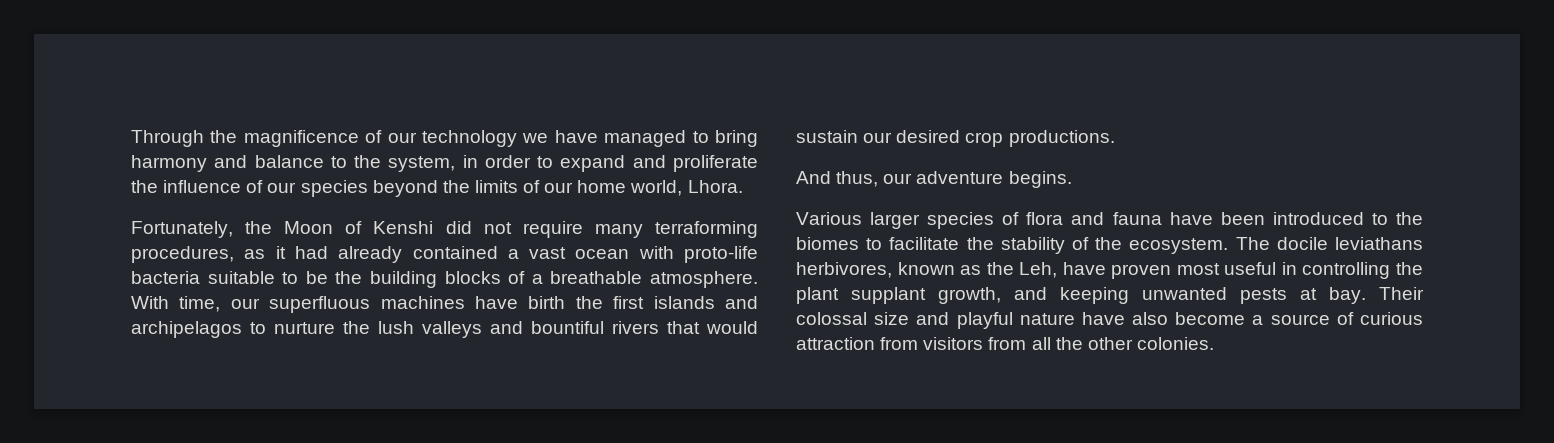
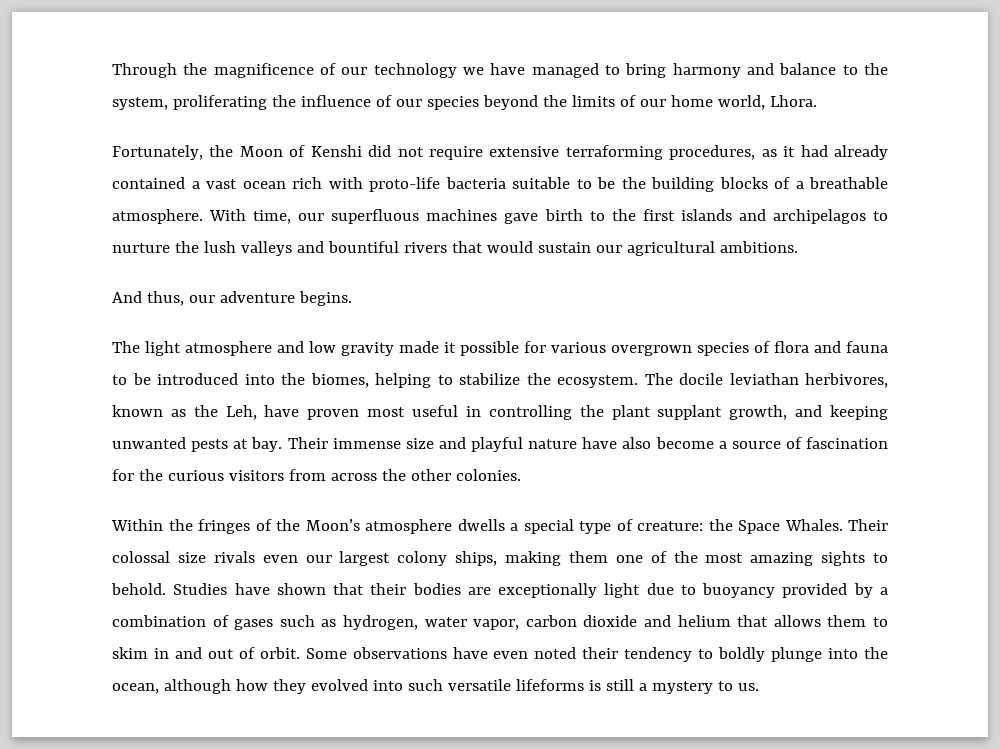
- Through the magnificence of our technology we have managed to bring harmony and balance to the system, in order to expand and proliferate the influence of our species beyond the limits of our home world, Lhora.
+ Through the magnificence of our technology we have managed to bring harmony and balance to the system, proliferating the influence of our species beyond the limits of our home world, Lhora.
- Fortunately, the Moon of Kenshi did not require many terraforming procedures, as it had already contained a vast ocean with proto-life bacteria suitable to be the building blocks of a breathable atmosphere.
+ Fortunately, the Moon of Kenshi did not require extensive terraforming procedures, as it had already contained a vast ocean rich with proto-life bacteria suitable to be the building blocks of a breathable atmosphere.
- With time, our superfluous machines have birth the first islands and archipelagos to nurture the lush valleys and bountiful rivers that would sustain our desired crop productions.
+ With time, our superfluous machines gave birth to the first islands and archipelagos to nurture the lush valleys and bountiful rivers that would sustain our agricultural ambitions.
- Various larger species of flora and fauna have been introduced to the biomes to facilitate the stability of the ecosystem.
+ The light atmosphere and low gravity made it possible for various overgrown species of flora and fauna to be introduced into the biomes, helping to stabilize the ecosystem.
- The docile leviathans herbivores, known as the Leh, have proven most useful in controlling the plant supplant growth, and keeping unwanted pests at bay.
+ The docile leviathan herbivores, known as the Leh, have proven most useful in controlling the plant supplant growth, and keeping unwanted pests at bay.
- Their colossal size and playful nature have also become a source of curious attraction from visitors from all the other colonies.
+ Their immense size and playful nature have also become a source of fascination for the curious visitors from across the other colonies.
+ Within the fringes of the Moon’s atmosphere dwells a special type of creature: the Space Whales. Their colossal size rivals even our largest colony ships, making them one of the most amazing sights to behold. Studies have shown that their bodies are exceptionally light due to buoyancy provided by a combination of gases such as hydrogen, water vapor, carbon dioxide and helium that allows them to skim in and out of orbit. Some observations have even noted their tendency to boldly plunge into the ocean, although how they evolved into such versatile lifeforms is still a mystery to us.

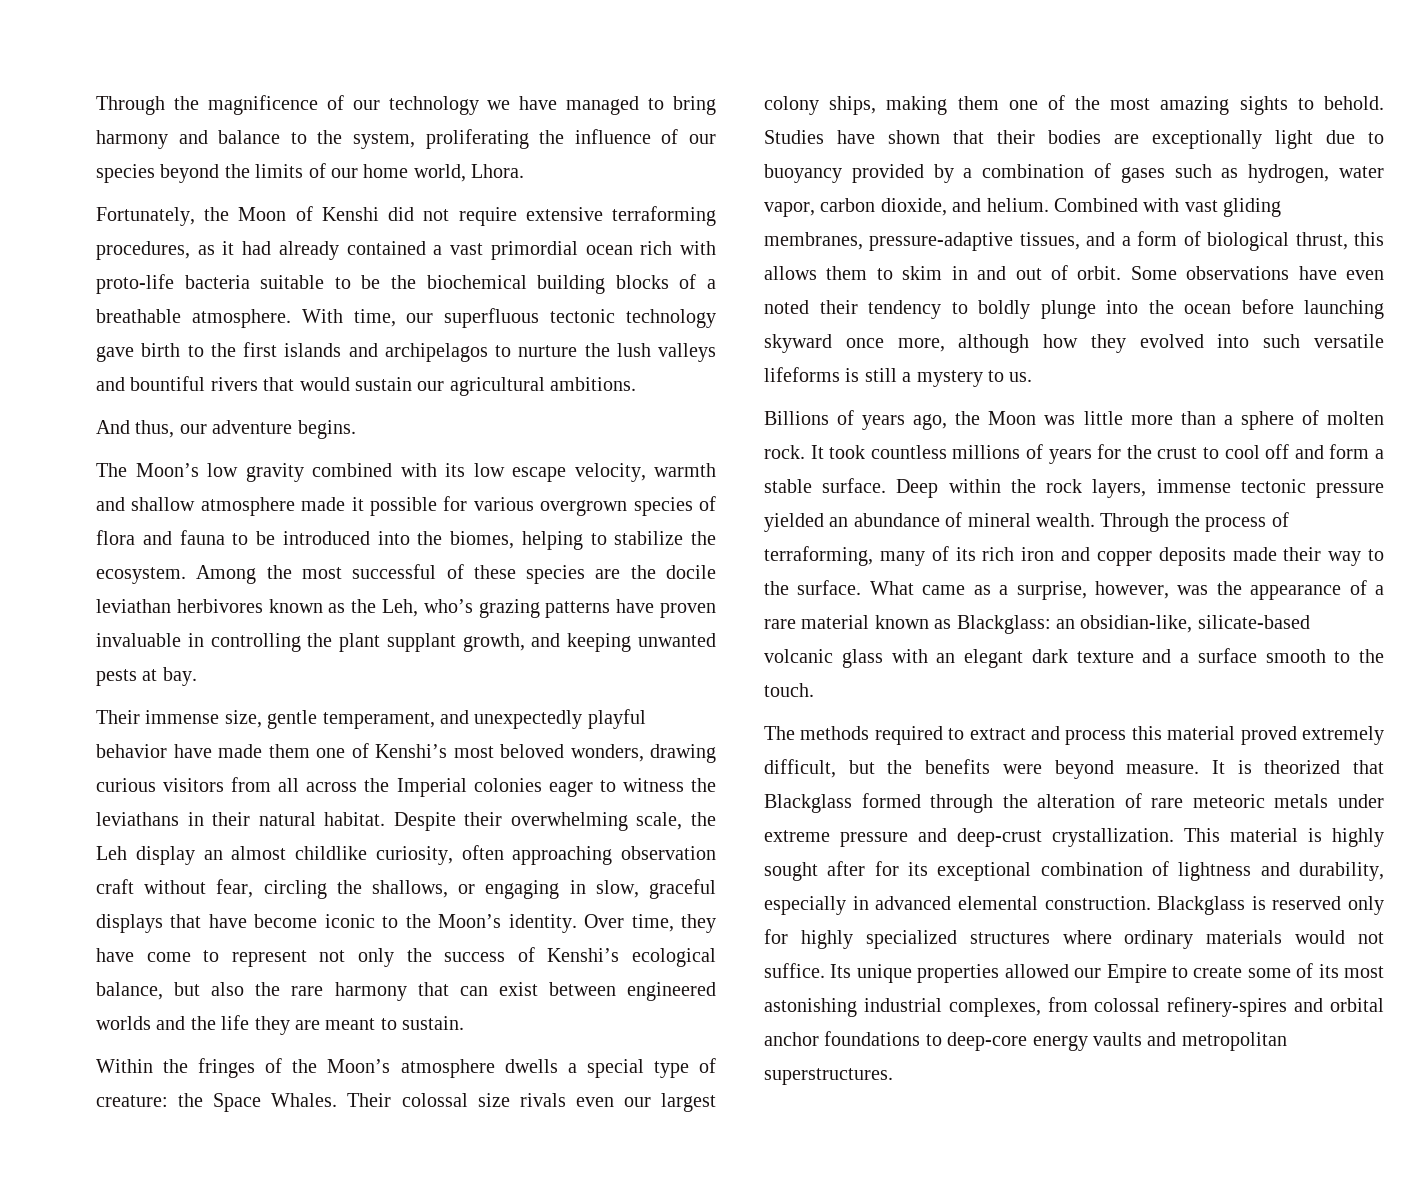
- Fortunately, the Moon of Kenshi did not require extensive terraforming procedures, as it had already contained a vast ocean rich with proto-life bacteria suitable to be the building blocks of a breathable atmosphere.
+ Fortunately, the Moon of Kenshi did not require extensive terraforming procedures, as it had already contained a vast primordial ocean rich with proto-life bacteria suitable to be the biochemical building blocks of a breathable atmosphere.
- With time, our superfluous machines gave birth to the first islands and archipelagos to nurture the lush valleys and bountiful rivers that would sustain our agricultural ambitions.
+ With time, our superfluous tectonic technology gave birth to the first islands and archipelagos to nurture the lush valleys and bountiful rivers that would sustain our agricultural ambitions.
- The light atmosphere and low gravity made it possible for various overgrown species of flora and fauna to be introduced into the biomes, helping to stabilize the ecosystem.
+ The Moon’s low gravity combined with its low escape velocity, warmth and shallow atmosphere made it possible for various overgrown species of flora and fauna to be introduced into the biomes, helping to stabilize the ecosystem.
- The docile leviathan herbivores, known as the Leh, have proven most useful in controlling the plant supplant growth, and keeping unwanted pests at bay. Their immense size and playful nature have also become a source of fascination for the curious visitors from across the other colonies.
+ Among the most successful of these species are the docile leviathan herbivores known as the Leh, who’s grazing patterns have proven invaluable in controlling the plant supplant growth, and keeping unwanted pests at bay.
+ Their immense size, gentle temperament, and unexpectedly playful behavior have made them one of Kenshi’s most beloved wonders, drawing curious visitors from all across the Imperial colonies eager to witness the leviathans in their natural habitat. Despite their overwhelming scale, the Leh display an almost childlike curiosity, often approaching observation craft without fear, circling the shallows, or engaging in slow, graceful displays that have become iconic to the Moon’s identity. Over time, they have come to represent not only the success of Kenshi’s ecological balance, but also the rare harmony that can exist between engineered worlds and the life they are meant to sustain.
- Studies have shown that their bodies are exceptionally light due to buoyancy provided by a combination of gases such as hydrogen, water vapor, carbon dioxide and helium that allows them to skim in and out of orbit.
+ Studies have shown that their bodies are exceptionally light due to buoyancy provided by a combination of gases such as hydrogen, water vapor, carbon dioxide, and helium. Combined with vast gliding membranes, pressure-adaptive tissues, and a form of biological thrust, this allows them to skim in and out of orbit.
- Some observations have even noted their tendency to boldly plunge into the ocean, although how they evolved into such versatile lifeforms is still a mystery to us.
+ Some observations have even noted their tendency to boldly plunge into the ocean before launching skyward once more, although how they evolved into such versatile lifeforms is still a mystery to us.
+ Billions of years ago, the Moon was little more than a sphere of molten rock. It took countless millions of years for the crust to cool off and form a stable surface. Deep within the rock layers, immense tectonic pressure yielded an abundance of mineral wealth. Through the process of terraforming, many of its rich iron and copper deposits made their way to the surface. What came as a surprise, however, was the appearance of a rare material known as Blackglass: an obsidian-like, silicate-based volcanic glass with an elegant dark texture and a surface smooth to the touch.
+ The methods required to extract and process this material proved extremely difficult, but the benefits were beyond measure. It is theorized that Blackglass formed through the alteration of rare meteoric metals under extreme pressure and deep-crust crystallization. This material is highly sought after for its exceptional combination of lightness and durability, especially in advanced elemental construction. Blackglass is reserved only for highly specialized structures where ordinary materials would not suffice. Its unique properties allowed our Empire to create some of its most astonishing industrial complexes, from colossal refinery-spires and orbital anchor foundations to deep-core energy vaults and metropolitan superstructures.

